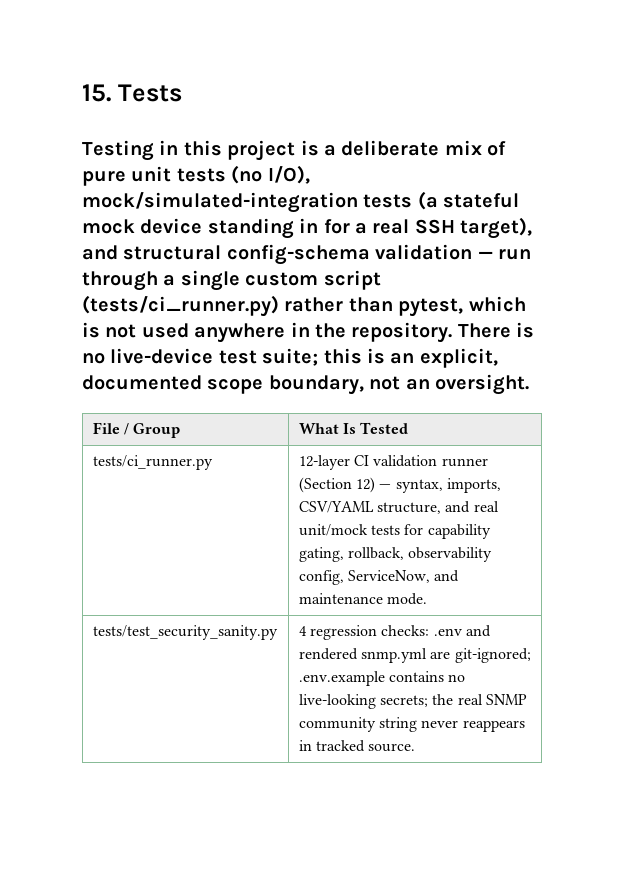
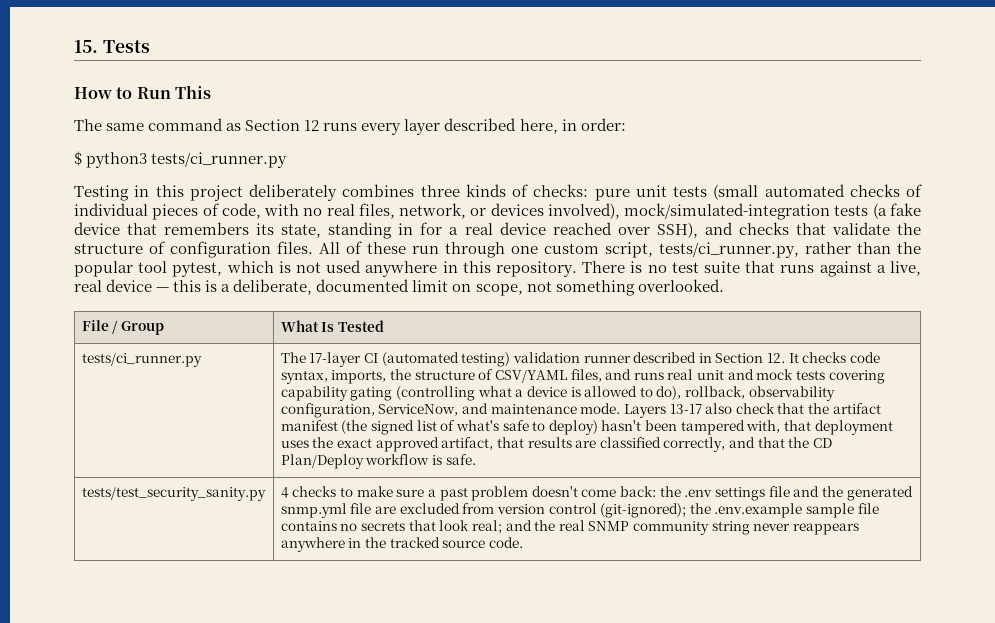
- Testing in this project is a deliberate mix of pure unit tests (no I/O), mock/simulated-integration tests (a stateful mock device standing in for a real SSH target), and structural config-schema validation — run through a single custom script (tests/ci_runner.py) rather than pytest, which is not used anywhere in the repository.
+ How to Run This
+ The same command as Section 12 runs every layer described here, in order:
+ $ python3 tests/ci_runner.py
+ Testing in this project deliberately combines three kinds of checks: pure unit tests (small automated checks of individual pieces of code, with no real files, network, or devices involved), mock/simulated-integration tests (a fake device that remembers its state, standing in for a real device reached over SSH), and checks that validate the structure of configuration files. All of these run through one custom script, tests/ci_runner.py, rather than the popular tool pytest, which is not used anywhere in this repository.
- There is no live-device test suite; this is an explicit, documented scope boundary, not an oversight.
+ There is no test suite that runs against a live, real device — this is a deliberate, documented limit on scope, not something overlooked.
- 12-layer CI validation runner (Section 12) — syntax, imports, CSV/YAML structure, and real unit/mock tests for capability gating, rollback, observability config, ServiceNow, and maintenance mode.
- tests/test_security_sanity.py | 4 regression checks: .env and rendered snmp.yml are git-ignored; .env.example contains no live-looking secrets; the real SNMP community string never reappears in tracked source.
+ The 17-layer CI (automated testing) validation runner described in Section 12. It checks code syntax, imports, the structure of CSV/YAML files, and runs real unit and mock tests covering capability gating (controlling what a device is allowed to do), rollback, observability configuration, ServiceNow, and maintenance mode. Layers 13-17 also check that the artifact manifest (the signed list of what's safe to deploy) hasn't been tampered with, that deployment uses the exact approved artifact, that results are classified correctly, and that the CD Plan/Deploy workflow is safe.
+ tests/test_security_sanity.py | 4 checks to make sure a past problem doesn't come back: the .env settings file and the generated snmp.yml file are excluded from version control (git-ignored); the .env.example sample file contains no secrets that look real; and the real SNMP community string never reappears anywhere in the tracked source code.

